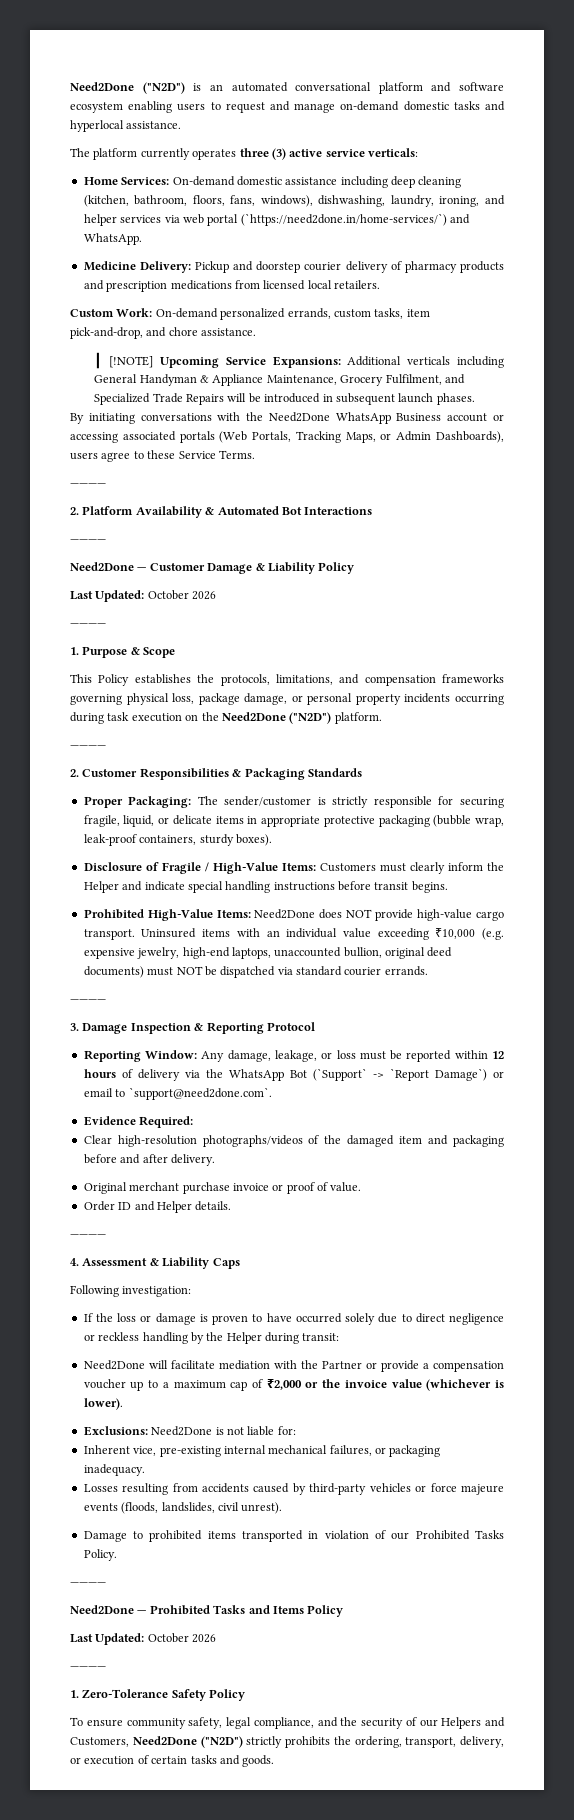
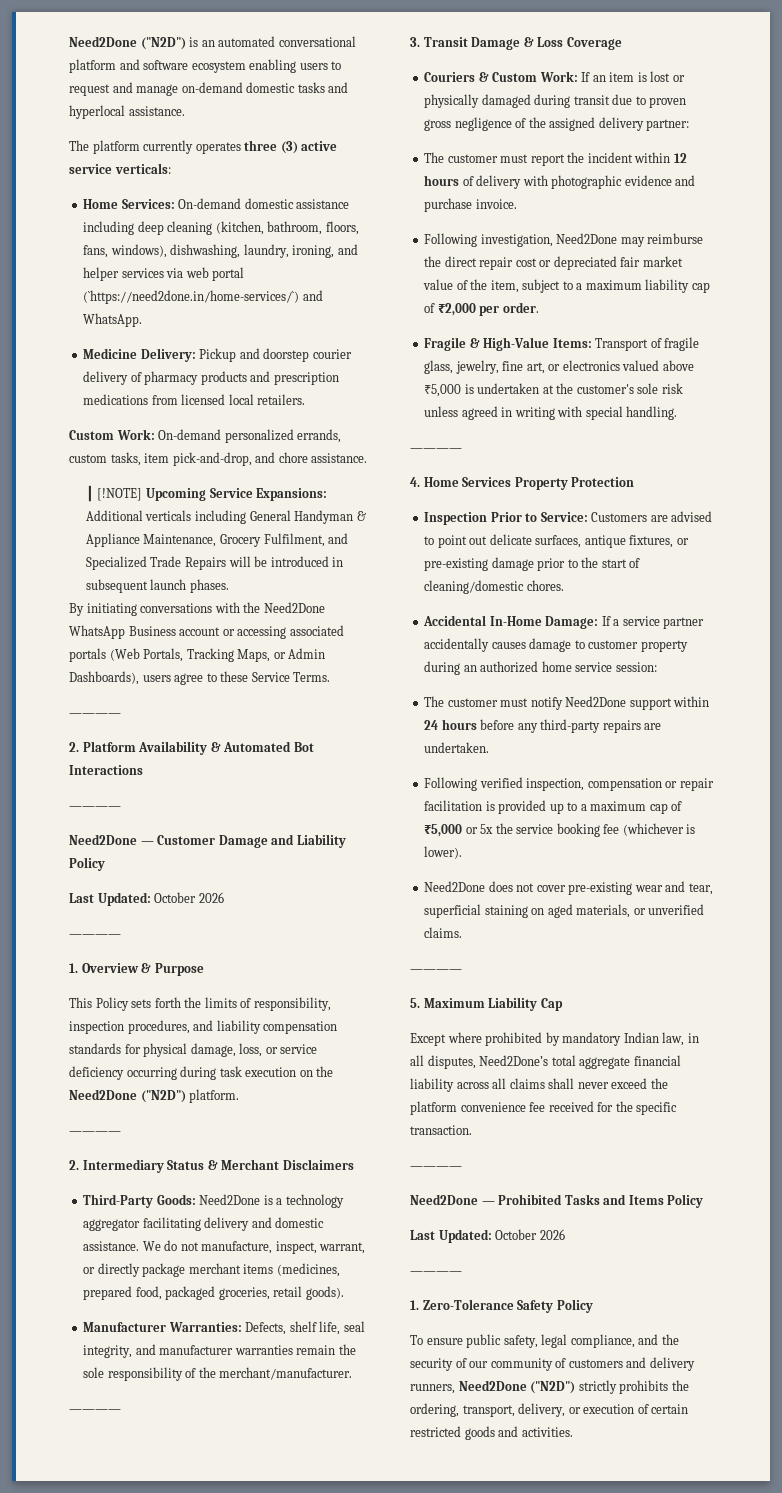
- Need2Done — Customer Damage & Liability Policy
+ Need2Done — Customer Damage and Liability Policy
- 1. Purpose & Scope
+ 1. Overview & Purpose
- This Policy establishes the protocols, limitations, and compensation frameworks governing physical loss, package damage, or personal property incidents occurring during task execution on the Need2Done ("N2D") platform.
+ This Policy sets forth the limits of responsibility, inspection procedures, and liability compensation standards for physical damage, loss, or service deficiency occurring during task execution on the Need2Done ("N2D") platform.
- 2. Customer Responsibilities & Packaging Standards
- Proper Packaging: The sender/customer is strictly responsible for securing fragile, liquid, or delicate items in appropriate protective packaging (bubble wrap, leak-proof containers, sturdy boxes).
- Disclosure of Fragile / High-Value Items: Customers must clearly inform the Helper and indicate special handling instructions before transit begins.
- Prohibited High-Value Items: Need2Done does NOT provide high-value cargo transport. Uninsured items with an individual value exceeding ₹10,000 (e.g. expensive jewelry, high-end laptops, unaccounted bullion, original deed documents) must NOT be dispatched via standard courier errands.
+ 2. Intermediary Status & Merchant Disclaimers
+ Third-Party Goods: Need2Done is a technology aggregator facilitating delivery and domestic assistance. We do not manufacture, inspect, warrant, or directly package merchant items (medicines, prepared food, packaged groceries, retail goods).
+ Manufacturer Warranties: Defects, shelf life, seal integrity, and manufacturer warranties remain the sole responsibility of the merchant/manufacturer.
  ————
- 3. Damage Inspection & Reporting Protocol
- Reporting Window: Any damage, leakage, or loss must be reported within 12 hours of delivery via the WhatsApp Bot (`Support` -> `Report Damage`) or email to `support@need2done.com`.
- Evidence Required:
- Clear high-resolution photographs/videos of the damaged item and packaging before and after delivery.
- Original merchant purchase invoice or proof of value.
- Order ID and Helper details.
+ 3. Transit Damage & Loss Coverage
+ Couriers & Custom Work: If an item is lost or physically damaged during transit due to proven gross negligence of the assigned delivery partner:
+ The customer must report the incident within 12 hours of delivery with photographic evidence and purchase invoice.
+ Following investigation, Need2Done may reimburse the direct repair cost or depreciated fair market value of the item, subject to a maximum liability cap of ₹2,000 per order.
+ Fragile & High-Value Items: Transport of fragile glass, jewelry, fine art, or electronics valued above ₹5,000 is undertaken at the customer's sole risk unless agreed in writing with special handling.
  ————
- 4. Assessment & Liability Caps
- Following investigation:
- If the loss or damage is proven to have occurred solely due to direct negligence or reckless handling by the Helper during transit:
- Need2Done will facilitate mediation with the Partner or provide a compensation voucher up to a maximum cap of ₹2,000 or the invoice value (whichever is lower).
- Exclusions: Need2Done is not liable for:
- Inherent vice, pre-existing internal mechanical failures, or packaging inadequacy.
- Losses resulting from accidents caused by third-party vehicles or force majeure events (floods, landslides, civil unrest).
- Damage to prohibited items transported in violation of our Prohibited Tasks Policy.
+ 4. Home Services Property Protection
+ Inspection Prior to Service: Customers are advised to point out delicate surfaces, antique fixtures, or pre-existing damage prior to the start of cleaning/domestic chores.
+ Accidental In-Home Damage: If a service partner accidentally causes damage to customer property during an authorized home service session:
+ The customer must notify Need2Done support within 24 hours before any third-party repairs are undertaken.
+ Following verified inspection, compensation or repair facilitation is provided up to a maximum cap of ₹5,000 or 5x the service booking fee (whichever is lower).
+ Need2Done does not cover pre-existing wear and tear, superficial staining on aged materials, or unverified claims.
+ ————
+ 5. Maximum Liability Cap
+ Except where prohibited by mandatory Indian law, in all disputes, Need2Done’s total aggregate financial liability across all claims shall never exceed the platform convenience fee received for the specific transaction.
- To ensure community safety, legal compliance, and the security of our Helpers and Customers, Need2Done ("N2D") strictly prohibits the ordering, transport, delivery, or execution of certain tasks and goods.
+ To ensure public safety, legal compliance, and the security of our community of customers and delivery runners, Need2Done ("N2D") strictly prohibits the ordering, transport, delivery, or execution of certain restricted goods and activities.

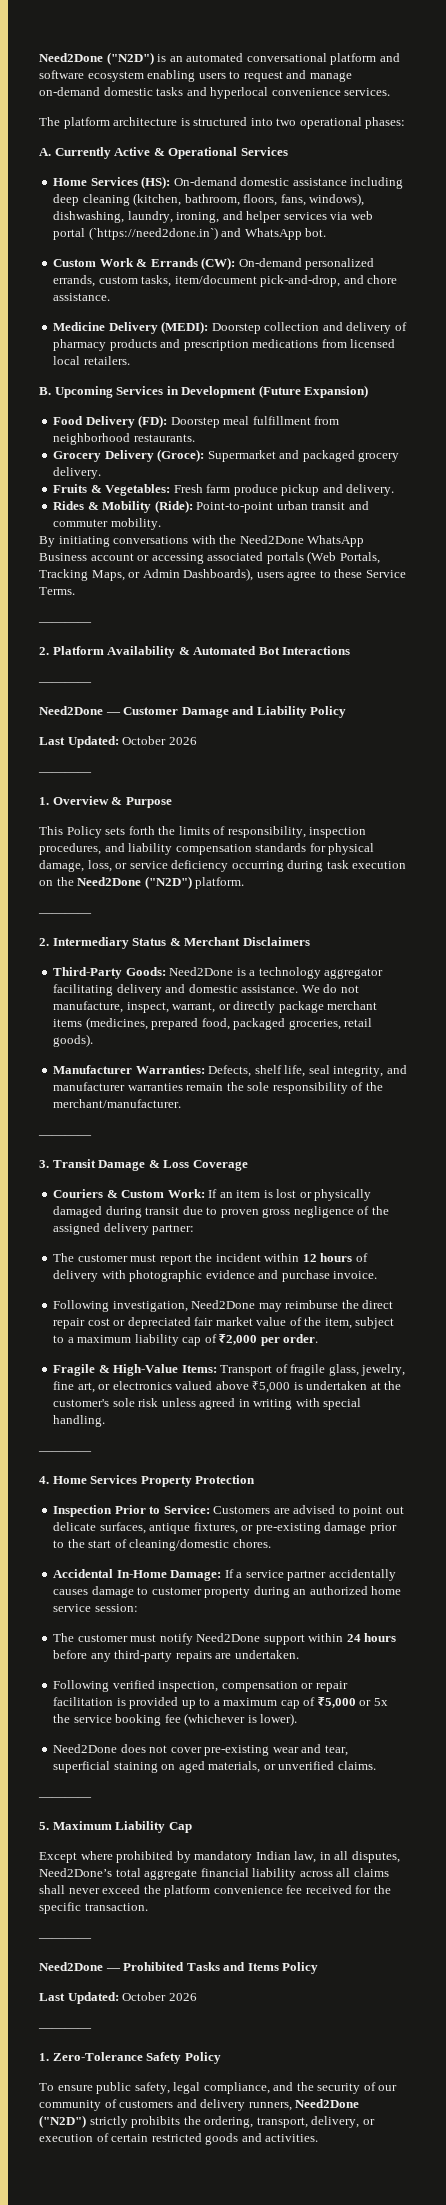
- Need2Done ("N2D") is an automated conversational platform and software ecosystem enabling users to request and manage on-demand domestic tasks and hyperlocal assistance.
+ Need2Done ("N2D") is an automated conversational platform and software ecosystem enabling users to request and manage on-demand domestic tasks and hyperlocal convenience services.
- The platform currently operates three (3) active service verticals:
- Home Services: On-demand domestic assistance including deep cleaning (kitchen, bathroom, floors, fans, windows), dishwashing, laundry, ironing, and helper services via web portal (`https://need2done.in/home-services/`) and WhatsApp.
- Medicine Delivery: Pickup and doorstep courier delivery of pharmacy products and prescription medications from licensed local retailers.
+ The platform architecture is structured into two operational phases:
+ A. Currently Active & Operational Services
+ Home Services (HS): On-demand domestic assistance including deep cleaning (kitchen, bathroom, floors, fans, windows), dishwashing, laundry, ironing, and helper services via web portal (`https://need2done.in`) and WhatsApp bot.
+ Custom Work & Errands (CW): On-demand personalized errands, custom tasks, item/document pick-and-drop, and chore assistance.
+ Medicine Delivery (MEDI): Doorstep collection and delivery of pharmacy products and prescription medications from licensed local retailers.
- Custom Work: On-demand personalized errands, custom tasks, item pick-and-drop, and chore assistance.
- ┃ [!NOTE] Upcoming Service Expansions: Additional verticals including General Handyman & Appliance Maintenance, Grocery Fulfilment, and Specialized Trade Repairs will be introduced in subsequent launch phases.
+ B. Upcoming Services in Development (Future Expansion)
+ Food Delivery (FD): Doorstep meal fulfillment from neighborhood restaurants.
+ Grocery Delivery (Groce): Supermarket and packaged grocery delivery.
+ Fruits & Vegetables: Fresh farm produce pickup and delivery.
+ Rides & Mobility (Ride): Point-to-point urban transit and commuter mobility.

